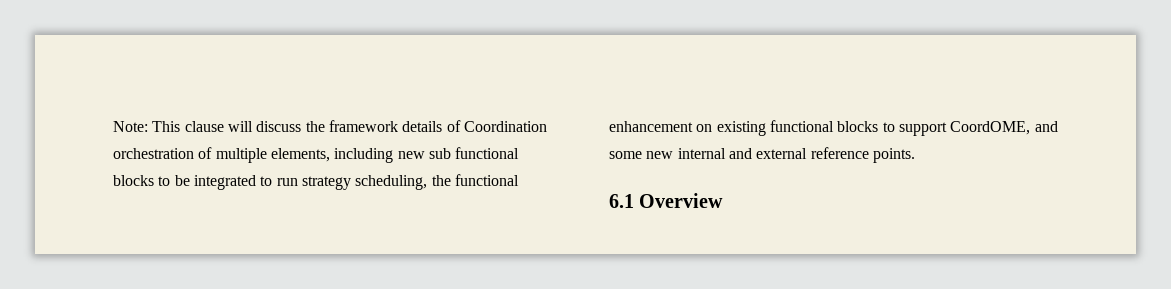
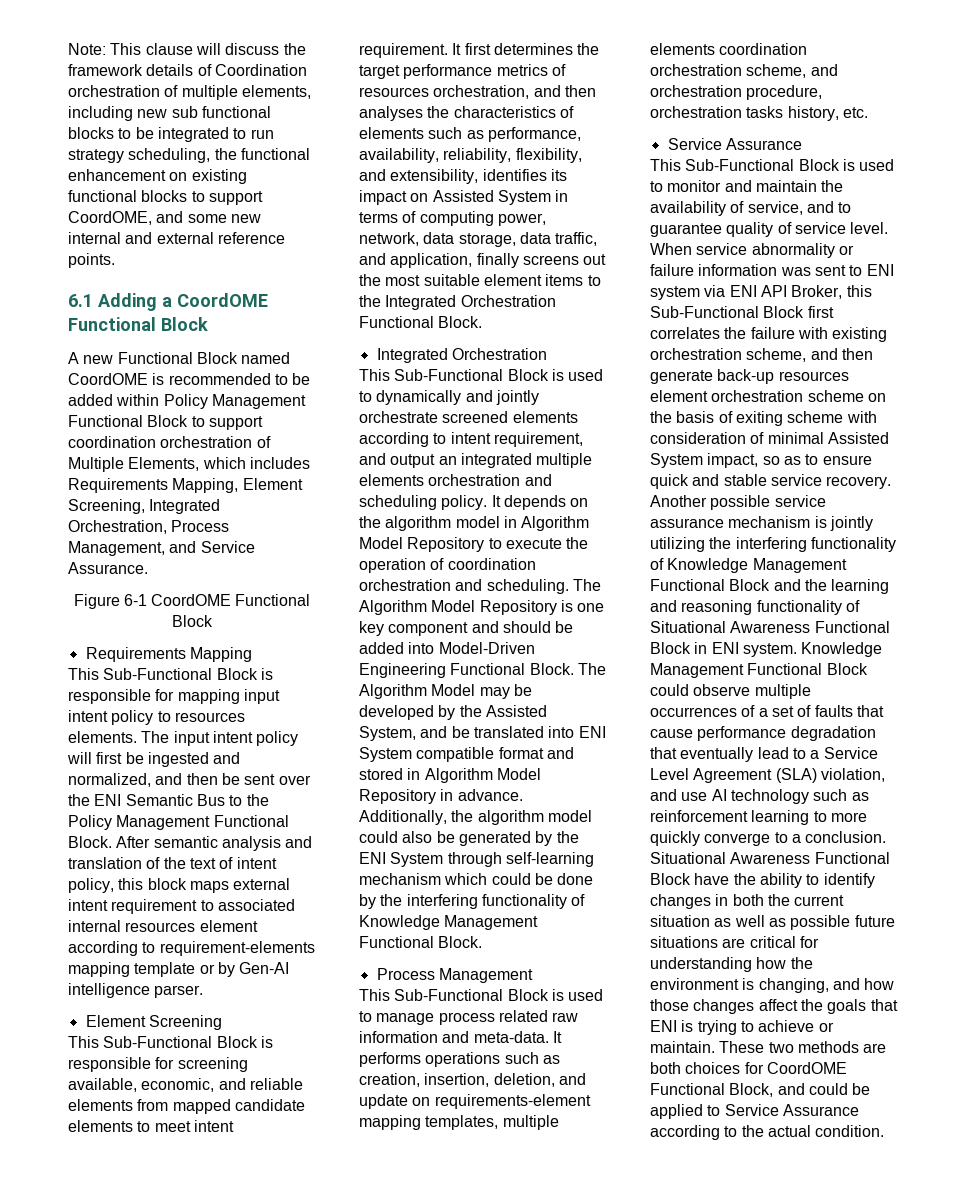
- 6.1 Overview
+ 6.1 Adding a CoordOME Functional Block
+ A new Functional Block named CoordOME is recommended to be added within Policy Management Functional Block to support coordination orchestration of Multiple Elements, which includes Requirements Mapping, Element Screening, Integrated Orchestration, Process Management, and Service Assurance.
+ Figure 6-1 CoordOME Functional Block
+ Requirements Mapping
+ This Sub-Functional Block is responsible for mapping input intent policy to resources elements. The input intent policy will first be ingested and normalized, and then be sent over the ENI Semantic Bus to the Policy Management Functional Block. After semantic analysis and translation of the text of intent policy, this block maps external intent requirement to associated internal resources element according to requirement-elements mapping template or by Gen-AI intelligence parser.
+ Element Screening
+ This Sub-Functional Block is responsible for screening available, economic, and reliable elements from mapped candidate elements to meet intent requirement. It first determines the target performance metrics of resources orchestration, and then analyses the characteristics of elements such as performance, availability, reliability, flexibility, and extensibility, identifies its impact on Assisted System in terms of computing power, network, data storage, data traffic, and application, finally screens out the most suitable element items to the Integrated Orchestration Functional Block.
+ Integrated Orchestration
+ This Sub-Functional Block is used to dynamically and jointly orchestrate screened elements according to intent requirement, and output an integrated multiple elements orchestration and scheduling policy. It depends on the algorithm model in Algorithm Model Repository to execute the operation of coordination orchestration and scheduling. The Algorithm Model Repository is one key component and should be added into Model-Driven Engineering Functional Block. The Algorithm Model may be developed by the Assisted System, and be translated into ENI System compatible format and stored in Algorithm Model Repository in advance. Additionally, the algorithm model could also be generated by the ENI System through self-learning mechanism which could be done by the interfering functionality of Knowledge Management Functional Block.
+ Process Management
+ This Sub-Functional Block is used to manage process related raw information and meta-data. It performs operations such as creation, insertion, deletion, and update on requirements-element mapping templates, multiple elements coordination orchestration scheme, and orchestration procedure, orchestration tasks history, etc.
+ Service Assurance
+ This Sub-Functional Block is used to monitor and maintain the availability of service, and to guarantee quality of service level. When service abnormality or failure information was sent to ENI system via ENI API Broker, this Sub-Functional Block first correlates the failure with existing orchestration scheme, and then generate back-up resources element orchestration scheme on the basis of exiting scheme with consideration of minimal Assisted System impact, so as to ensure quick and stable service recovery. Another possible service assurance mechanism is jointly utilizing the interfering functionality of Knowledge Management Functional Block and the learning and reasoning functionality of Situational Awareness Functional Block in ENI system. Knowledge Management Functional Block could observe multiple occurrences of a set of faults that cause performance degradation that eventually lead to a Service Level Agreement (SLA) violation, and use AI technology such as reinforcement learning to more quickly converge to a conclusion. Situational Awareness Functional Block have the ability to identify changes in both the current situation as well as possible future situations are critical for understanding how the environment is changing, and how those changes affect the goals that ENI is trying to achieve or maintain. These two methods are both choices for CoordOME Functional Block, and could be applied to Service Assurance according to the actual condition.

